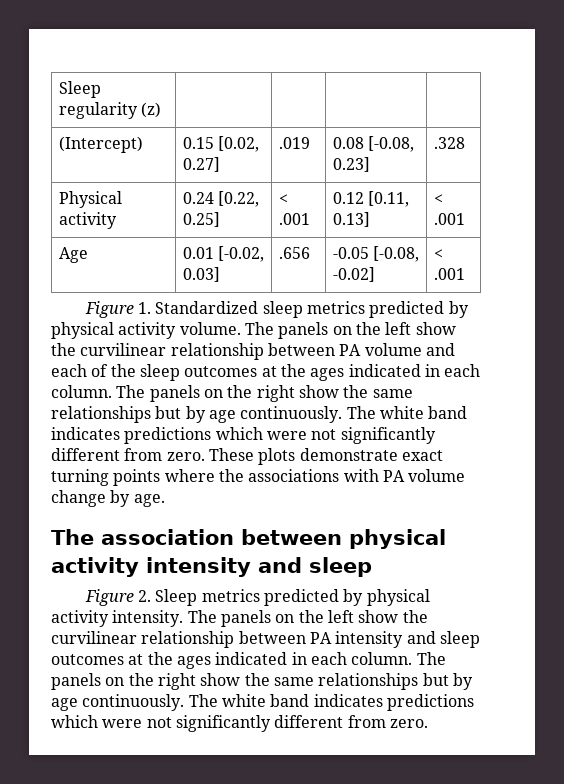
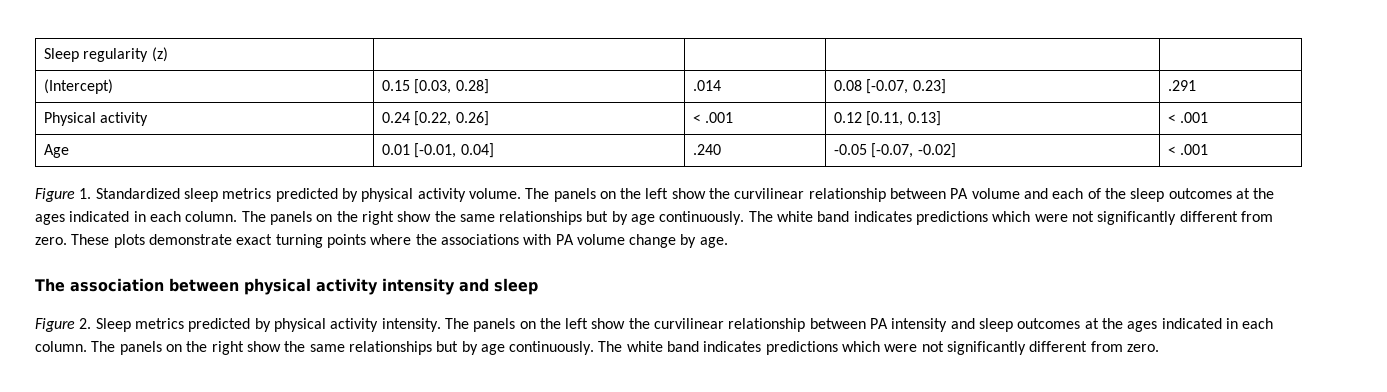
- (Intercept) | 0.15 [0.02, 0.27] | .019 | 0.08 [-0.08, 0.23] | .328
+ (Intercept) | 0.15 [0.03, 0.28] | .014 | 0.08 [-0.07, 0.23] | .291
- Physical activity | 0.24 [0.22, 0.25] | < .001 | 0.12 [0.11, 0.13] | < .001
+ Physical activity | 0.24 [0.22, 0.26] | < .001 | 0.12 [0.11, 0.13] | < .001
- Age | 0.01 [-0.02, 0.03] | .656 | -0.05 [-0.08, -0.02] | < .001
+ Age | 0.01 [-0.01, 0.04] | .240 | -0.05 [-0.07, -0.02] | < .001

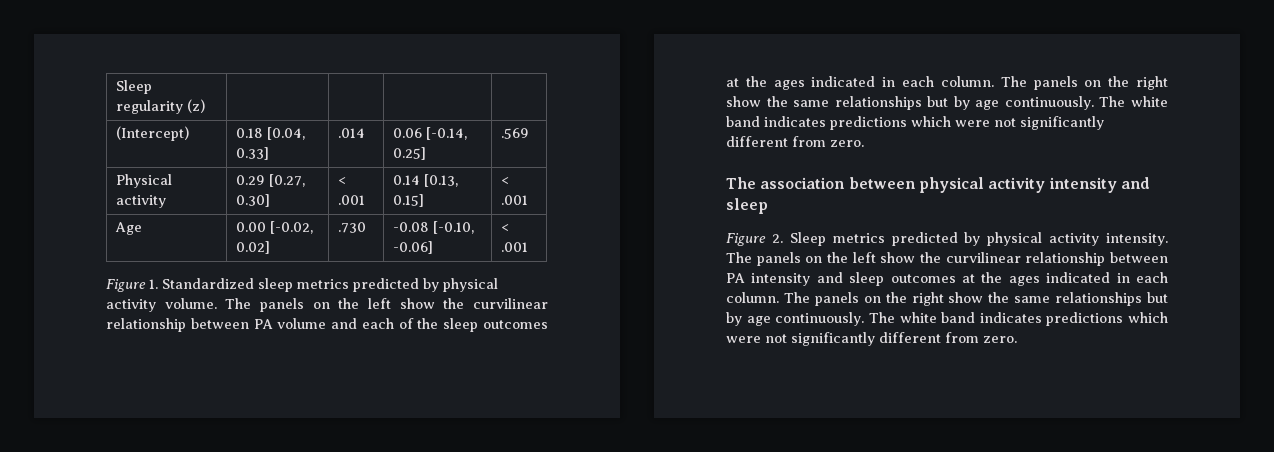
- (Intercept) | 0.15 [0.03, 0.28] | .014 | 0.08 [-0.07, 0.23] | .291
+ (Intercept) | 0.18 [0.04, 0.33] | .014 | 0.06 [-0.14, 0.25] | .569
- Physical activity | 0.24 [0.22, 0.26] | < .001 | 0.12 [0.11, 0.13] | < .001
+ Physical activity | 0.29 [0.27, 0.30] | < .001 | 0.14 [0.13, 0.15] | < .001
- Age | 0.01 [-0.01, 0.04] | .240 | -0.05 [-0.07, -0.02] | < .001
+ Age | 0.00 [-0.02, 0.02] | .730 | -0.08 [-0.10, -0.06] | < .001
- These plots demonstrate exact turning points where the associations with PA volume change by age.

